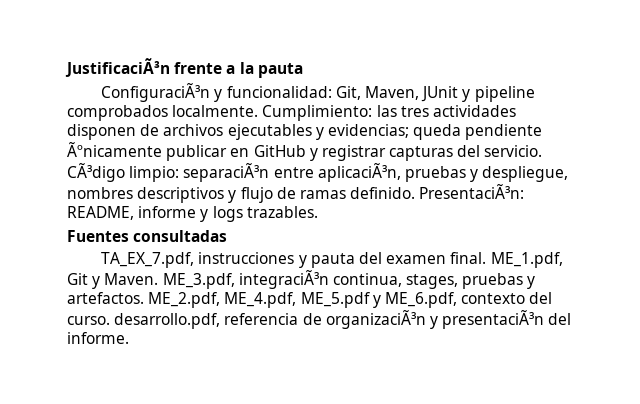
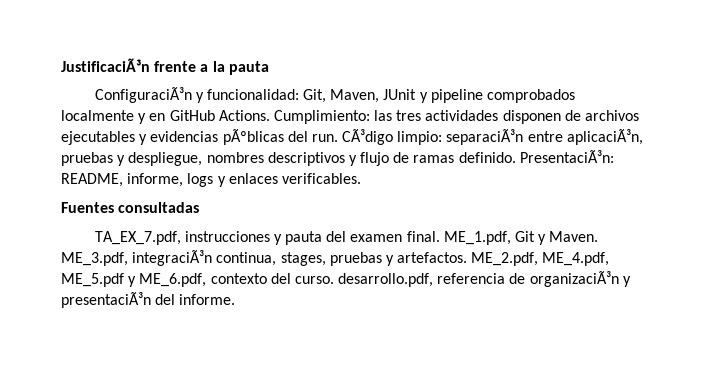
- ConfiguraciÃ³n y funcionalidad: Git, Maven, JUnit y pipeline comprobados localmente.
+ ConfiguraciÃ³n y funcionalidad: Git, Maven, JUnit y pipeline comprobados localmente y en GitHub Actions.
- Cumplimiento: las tres actividades disponen de archivos ejecutables y evidencias; queda pendiente Ãºnicamente publicar en GitHub y registrar capturas del servicio.
+ Cumplimiento: las tres actividades disponen de archivos ejecutables y evidencias pÃºblicas del run.
- PresentaciÃ³n: README, informe y logs trazables.
+ PresentaciÃ³n: README, informe, logs y enlaces verificables.

